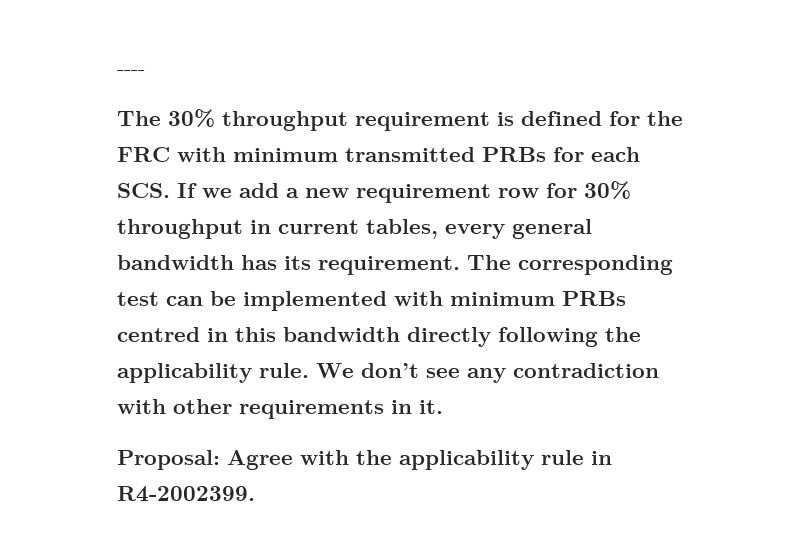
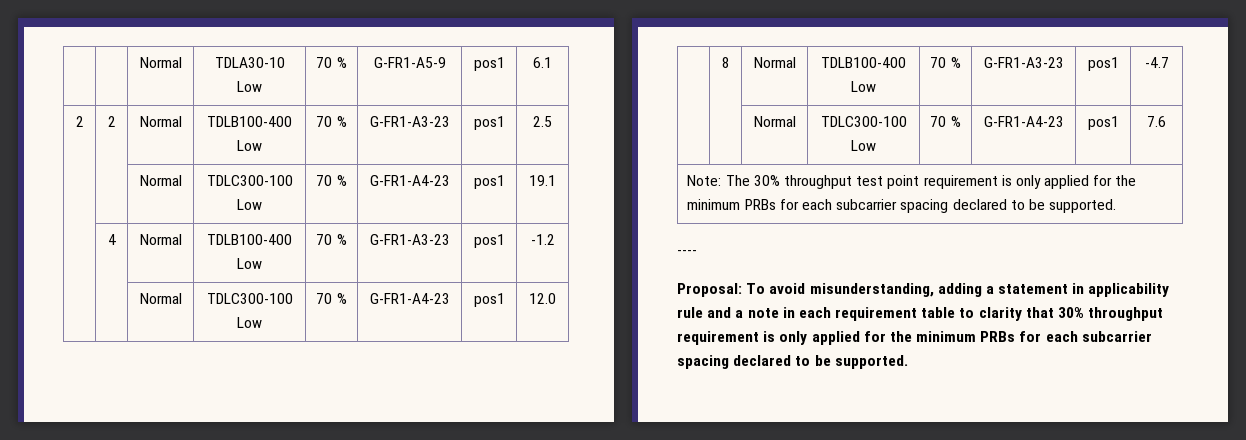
+ | | Normal | TDLA30-10 Low | 70 % | G-FR1-A5-9 | pos1 | 6.1
+ 2 | 2 | Normal | TDLB100-400 Low | 70 % | G-FR1-A3-23 | pos1 | 2.5
+ | | Normal | TDLC300-100 Low | 70 % | G-FR1-A4-23 | pos1 | 19.1
+ | 4 | Normal | TDLB100-400 Low | 70 % | G-FR1-A3-23 | pos1 | -1.2
+ | | Normal | TDLC300-100 Low | 70 % | G-FR1-A4-23 | pos1 | 12.0
+ | 8 | Normal | TDLB100-400 Low | 70 % | G-FR1-A3-23 | pos1 | -4.7
+ | | Normal | TDLC300-100 Low | 70 % | G-FR1-A4-23 | pos1 | 7.6
+ Note: The 30% throughput test point requirement is only applied for the minimum PRBs for each subcarrier spacing declared to be supported.
  ----
- The 30% throughput requirement is defined for the FRC with minimum transmitted PRBs for each SCS. If we add a new requirement row for 30% throughput in current tables, every general bandwidth has its requirement. The corresponding test can be implemented with minimum PRBs centred in this bandwidth directly following the applicability rule. We don’t see any contradiction with other requirements in it.
- Proposal: Agree with the applicability rule in R4-2002399.
+ Proposal: To avoid misunderstanding, adding a statement in applicability rule and a note in each requirement table to clarity that 30% throughput requirement is only applied for the minimum PRBs for each subcarrier spacing declared to be supported.

